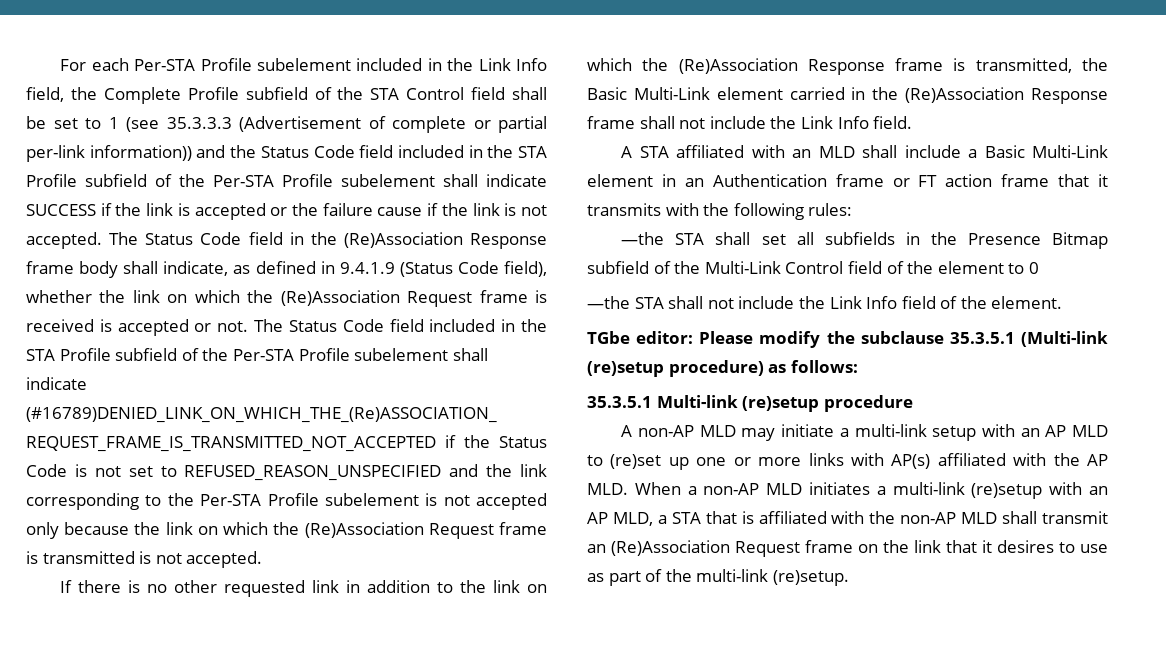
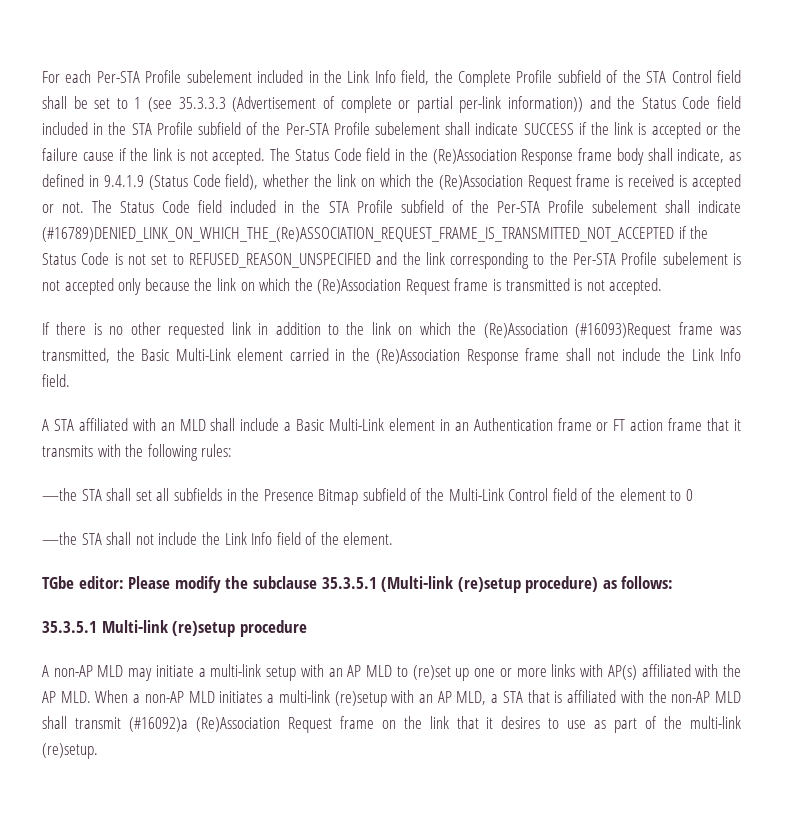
- If there is no other requested link in addition to the link on which the (Re)Association Response frame is transmitted, the Basic Multi-Link element carried in the (Re)Association Response frame shall not include the Link Info field.
+ If there is no other requested link in addition to the link on which the (Re)Association (#16093)Request frame was transmitted, the Basic Multi-Link element carried in the (Re)Association Response frame shall not include the Link Info field.
- A non-AP MLD may initiate a multi-link setup with an AP MLD to (re)set up one or more links with AP(s) affiliated with the AP MLD. When a non-AP MLD initiates a multi-link (re)setup with an AP MLD, a STA that is affiliated with the non-AP MLD shall transmit an (Re)Association Request frame on the link that it desires to use as part of the multi-link (re)setup.
+ A non-AP MLD may initiate a multi-link setup with an AP MLD to (re)set up one or more links with AP(s) affiliated with the AP MLD. When a non-AP MLD initiates a multi-link (re)setup with an AP MLD, a STA that is affiliated with the non-AP MLD shall transmit (#16092)a (Re)Association Request frame on the link that it desires to use as part of the multi-link (re)setup.

